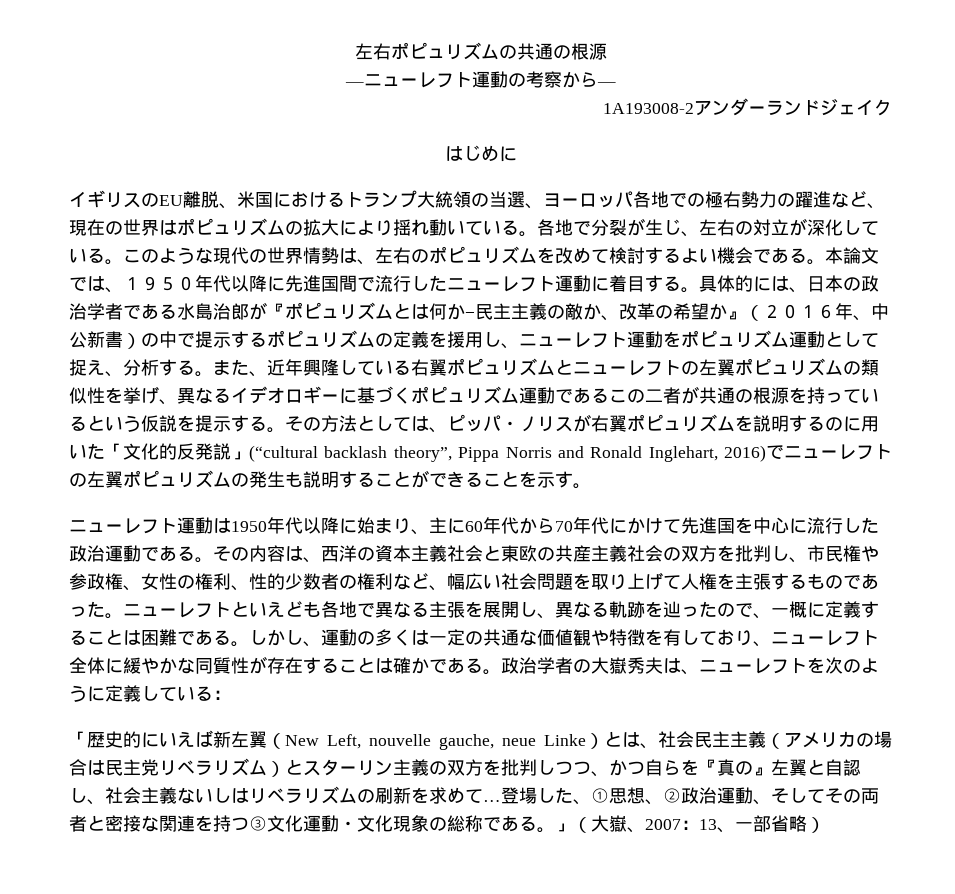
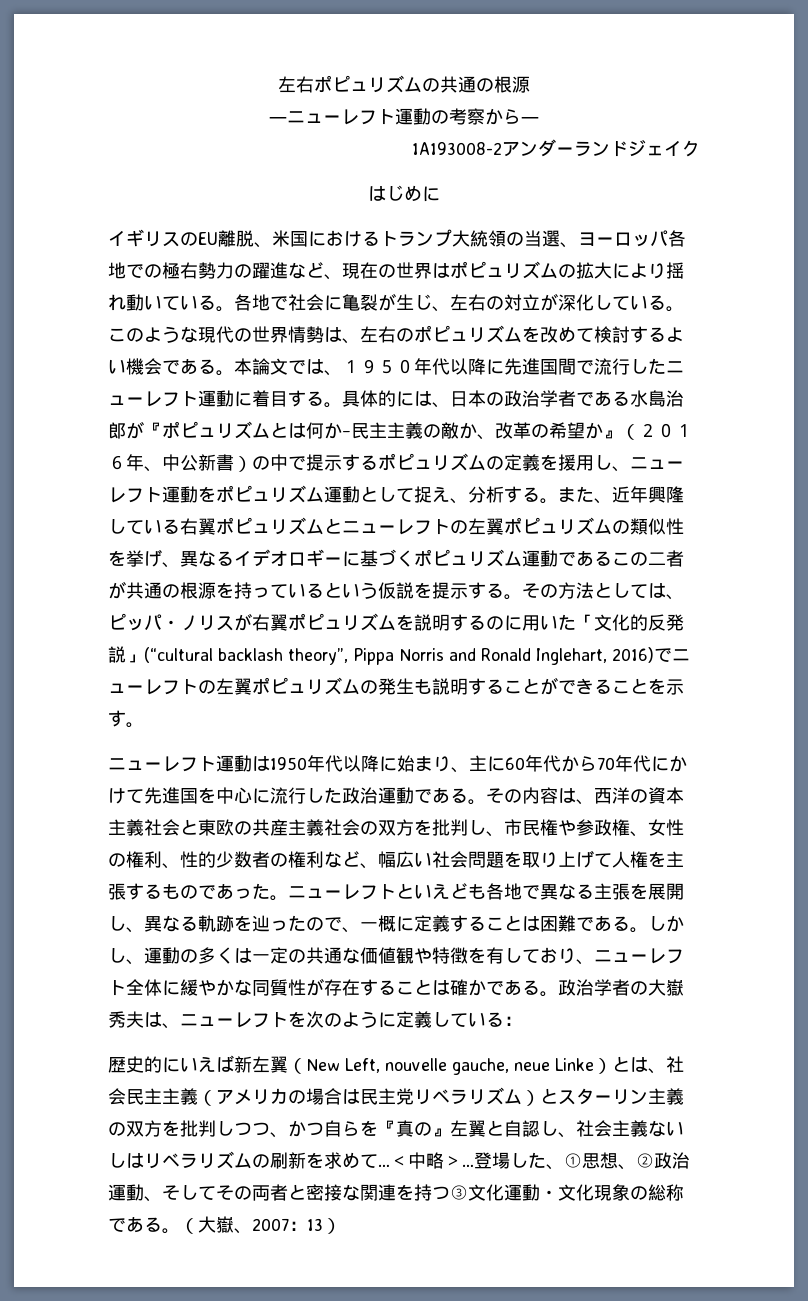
- 各地で分裂が生じ、左右の対立が深化している。
+ 各地で社会に亀裂が生じ、左右の対立が深化している。
- 「歴史的にいえば新左翼（New Left, nouvelle gauche, neue Linke）とは、社会民主主義（アメリカの場合は民主党リベラリズム）とスターリン主義の双方を批判しつつ、かつ自らを『真の』左翼と自認し、社会主義ないしはリベラリズムの刷新を求めて…
+ 歴史的にいえば新左翼（New Left, nouvelle gauche, neue Linke）とは、社会民主主義（アメリカの場合は民主党リベラリズム）とスターリン主義の双方を批判しつつ、かつ自らを『真の』左翼と自認し、社会主義ないしはリベラリズムの刷新を求めて…
+ ＜中略＞…
- 登場した、①思想、②政治運動、そしてその両者と密接な関連を持つ③文化運動・文化現象の総称である。」（大嶽、2007：13、一部省略）
+ 登場した、①思想、②政治運動、そしてその両者と密接な関連を持つ③文化運動・文化現象の総称である。（大嶽、2007：13）

